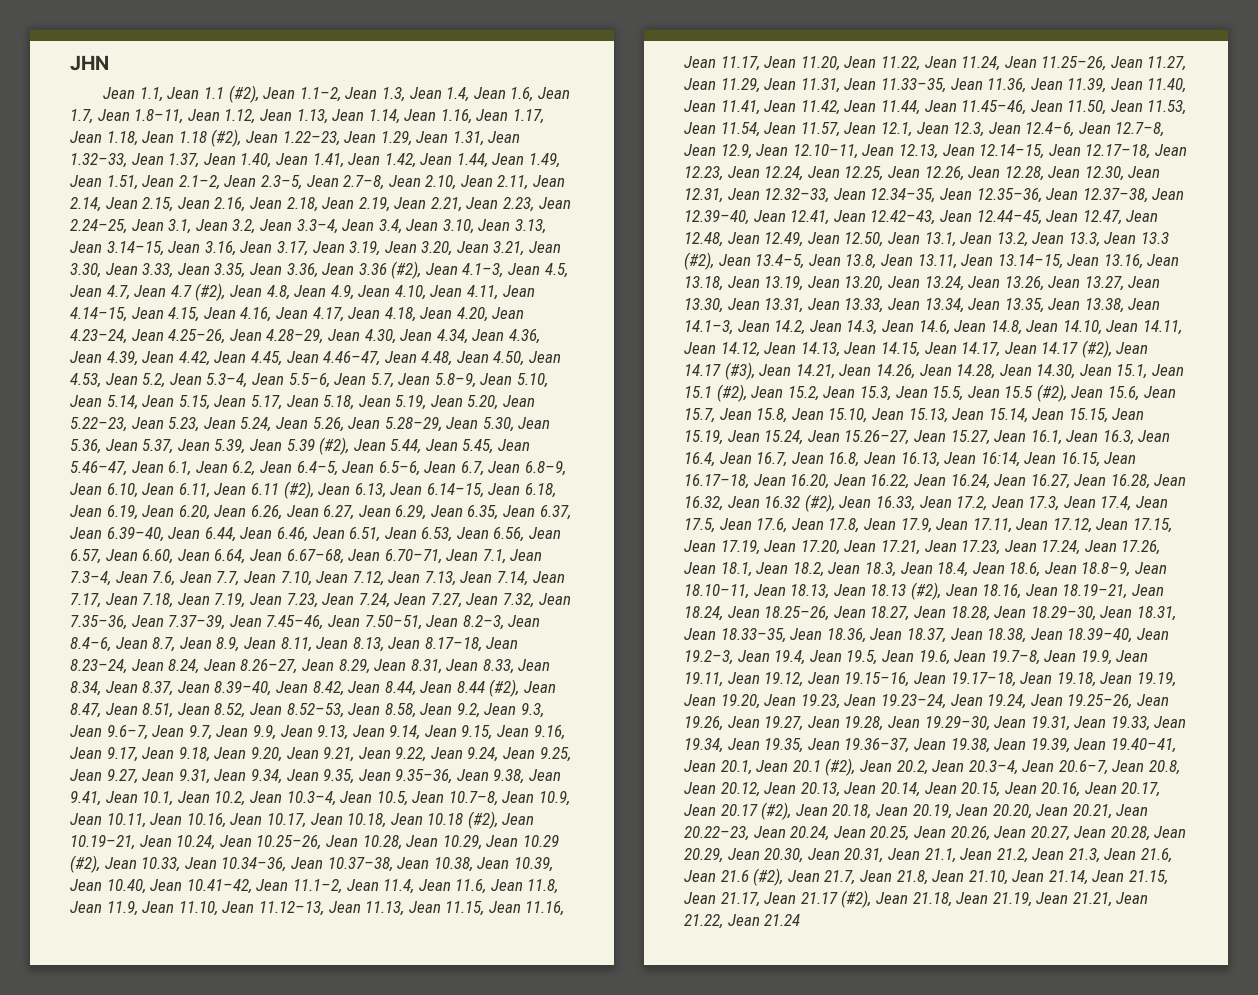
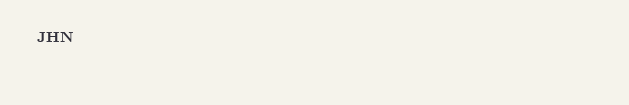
- Jean 1.1, Jean 1.1 (#2), Jean 1.1–2, Jean 1.3, Jean 1.4, Jean 1.6, Jean 1.7, Jean 1.8–11, Jean 1.12, Jean 1.13, Jean 1.14, Jean 1.16, Jean 1.17, Jean 1.18, Jean 1.18 (#2), Jean 1.22–23, Jean 1.29, Jean 1.31, Jean 1.32–33, Jean 1.37, Jean 1.40, Jean 1.41, Jean 1.42, Jean 1.44, Jean 1.49, Jean 1.51, Jean 2.1–2, Jean 2.3–5, Jean 2.7–8, Jean 2.10, Jean 2.11, Jean 2.14, Jean 2.15, Jean 2.16, Jean 2.18, Jean 2.19, Jean 2.21, Jean 2.23, Jean 2.24–25, Jean 3.1, Jean 3.2, Jean 3.3–4, Jean 3.4, Jean 3.10, Jean 3.13, Jean 3.14–15, Jean 3.16, Jean 3.17, Jean 3.19, Jean 3.20, Jean 3.21, Jean 3.30, Jean 3.33, Jean 3.35, Jean 3.36, Jean 3.36 (#2), Jean 4.1–3, Jean 4.5, Jean 4.7, Jean 4.7 (#2), Jean 4.8, Jean 4.9, Jean 4.10, Jean 4.11, Jean 4.14–15, Jean 4.15, Jean 4.16, Jean 4.17, Jean 4.18, Jean 4.20, Jean 4.23–24, Jean 4.25–26, Jean 4.28–29, Jean 4.30, Jean 4.34, Jean 4.36, Jean 4.39, Jean 4.42, Jean 4.45, Jean 4.46–47, Jean 4.48, Jean 4.50, Jean 4.53, Jean 5.2, Jean 5.3–4, Jean 5.5–6, Jean 5.7, Jean 5.8–9, Jean 5.10, Jean 5.14, Jean 5.15, Jean 5.17, Jean 5.18, Jean 5.19, Jean 5.20, Jean 5.22–23, Jean 5.23, Jean 5.24, Jean 5.26, Jean 5.28–29, Jean 5.30, Jean 5.36, Jean 5.37, Jean 5.39, Jean 5.39 (#2), Jean 5.44, Jean 5.45, Jean 5.46–47, Jean 6.1, Jean 6.2, Jean 6.4–5, Jean 6.5–6, Jean 6.7, Jean 6.8–9, Jean 6.10, Jean 6.11, Jean 6.11 (#2), Jean 6.13, Jean 6.14–15, Jean 6.18, Jean 6.19, Jean 6.20, Jean 6.26, Jean 6.27, Jean 6.29, Jean 6.35, Jean 6.37, Jean 6.39–40, Jean 6.44, Jean 6.46, Jean 6.51, Jean 6.53, Jean 6.56, Jean 6.57, Jean 6.60, Jean 6.64, Jean 6.67–68, Jean 6.70–71, Jean 7.1, Jean 7.3–4, Jean 7.6, Jean 7.7, Jean 7.10, Jean 7.12, Jean 7.13, Jean 7.14, Jean 7.17, Jean 7.18, Jean 7.19, Jean 7.23, Jean 7.24, Jean 7.27, Jean 7.32, Jean 7.35–36, Jean 7.37–39, Jean 7.45–46, Jean 7.50–51, Jean 8.2–3, Jean 8.4–6, Jean 8.7, Jean 8.9, Jean 8.11, Jean 8.13, Jean 8.17–18, Jean 8.23–24, Jean 8.24, Jean 8.26–27, Jean 8.29, Jean 8.31, Jean 8.33, Jean 8.34, Jean 8.37, Jean 8.39–40, Jean 8.42, Jean 8.44, Jean 8.44 (#2), Jean 8.47, Jean 8.51, Jean 8.52, Jean 8.52–53, Jean 8.58, Jean 9.2, Jean 9.3, Jean 9.6–7, Jean 9.7, Jean 9.9, Jean 9.13, Jean 9.14, Jean 9.15, Jean 9.16, Jean 9.17, Jean 9.18, Jean 9.20, Jean 9.21, Jean 9.22, Jean 9.24, Jean 9.25, Jean 9.27, Jean 9.31, Jean 9.34, Jean 9.35, Jean 9.35–36, Jean 9.38, Jean 9.41, Jean 10.1, Jean 10.2, Jean 10.3–4, Jean 10.5, Jean 10.7–8, Jean 10.9, Jean 10.11, Jean 10.16, Jean 10.17, Jean 10.18, Jean 10.18 (#2), Jean 10.19–21, Jean 10.24, Jean 10.25–26, Jean 10.28, Jean 10.29, Jean 10.29 (#2), Jean 10.33, Jean 10.34–36, Jean 10.37–38, Jean 10.38, Jean 10.39, Jean 10.40, Jean 10.41–42, Jean 11.1–2, Jean 11.4, Jean 11.6, Jean 11.8, Jean 11.9, Jean 11.10, Jean 11.12–13, Jean 11.13, Jean 11.15, Jean 11.16, Jean 11.17, Jean 11.20, Jean 11.22, Jean 11.24, Jean 11.25–26, Jean 11.27, Jean 11.29, Jean 11.31, Jean 11.33–35, Jean 11.36, Jean 11.39, Jean 11.40, Jean 11.41, Jean 11.42, Jean 11.44, Jean 11.45–46, Jean 11.50, Jean 11.53, Jean 11.54, Jean 11.57, Jean 12.1, Jean 12.3, Jean 12.4–6, Jean 12.7–8, Jean 12.9, Jean 12.10–11, Jean 12.13, Jean 12.14–15, Jean 12.17–18, Jean 12.23, Jean 12.24, Jean 12.25, Jean 12.26, Jean 12.28, Jean 12.30, Jean 12.31, Jean 12.32–33, Jean 12.34–35, Jean 12.35–36, Jean 12.37–38, Jean 12.39–40, Jean 12.41, Jean 12.42–43, Jean 12.44–45, Jean 12.47, Jean 12.48, Jean 12.49, Jean 12.50, Jean 13.1, Jean 13.2, Jean 13.3, Jean 13.3 (#2), Jean 13.4–5, Jean 13.8, Jean 13.11, Jean 13.14–15, Jean 13.16, Jean 13.18, Jean 13.19, Jean 13.20, Jean 13.24, Jean 13.26, Jean 13.27, Jean 13.30, Jean 13.31, Jean 13.33, Jean 13.34, Jean 13.35, Jean 13.38, Jean 14.1–3, Jean 14.2, Jean 14.3, Jean 14.6, Jean 14.8, Jean 14.10, Jean 14.11, Jean 14.12, Jean 14.13, Jean 14.15, Jean 14.17, Jean 14.17 (#2), Jean 14.17 (#3), Jean 14.21, Jean 14.26, Jean 14.28, Jean 14.30, Jean 15.1, Jean 15.1 (#2), Jean 15.2, Jean 15.3, Jean 15.5, Jean 15.5 (#2), Jean 15.6, Jean 15.7, Jean 15.8, Jean 15.10, Jean 15.13, Jean 15.14, Jean 15.15, Jean 15.19, Jean 15.24, Jean 15.26–27, Jean 15.27, Jean 16.1, Jean 16.3, Jean 16.4, Jean 16.7, Jean 16.8, Jean 16.13, Jean 16:14, Jean 16.15, Jean 16.17–18, Jean 16.20, Jean 16.22, Jean 16.24, Jean 16.27, Jean 16.28, Jean 16.32, Jean 16.32 (#2), Jean 16.33, Jean 17.2, Jean 17.3, Jean 17.4, Jean 17.5, Jean 17.6, Jean 17.8, Jean 17.9, Jean 17.11, Jean 17.12, Jean 17.15, Jean 17.19, Jean 17.20, Jean 17.21, Jean 17.23, Jean 17.24, Jean 17.26, Jean 18.1, Jean 18.2, Jean 18.3, Jean 18.4, Jean 18.6, Jean 18.8–9, Jean 18.10–11, Jean 18.13, Jean 18.13 (#2), Jean 18.16, Jean 18.19–21, Jean 18.24, Jean 18.25–26, Jean 18.27, Jean 18.28, Jean 18.29–30, Jean 18.31, Jean 18.33–35, Jean 18.36, Jean 18.37, Jean 18.38, Jean 18.39–40, Jean 19.2–3, Jean 19.4, Jean 19.5, Jean 19.6, Jean 19.7–8, Jean 19.9, Jean 19.11, Jean 19.12, Jean 19.15–16, Jean 19.17–18, Jean 19.18, Jean 19.19, Jean 19.20, Jean 19.23, Jean 19.23–24, Jean 19.24, Jean 19.25–26, Jean 19.26, Jean 19.27, Jean 19.28, Jean 19.29–30, Jean 19.31, Jean 19.33, Jean 19.34, Jean 19.35, Jean 19.36–37, Jean 19.38, Jean 19.39, Jean 19.40–41, Jean 20.1, Jean 20.1 (#2), Jean 20.2, Jean 20.3–4, Jean 20.6–7, Jean 20.8, Jean 20.12, Jean 20.13, Jean 20.14, Jean 20.15, Jean 20.16, Jean 20.17, Jean 20.17 (#2), Jean 20.18, Jean 20.19, Jean 20.20, Jean 20.21, Jean 20.22–23, Jean 20.24, Jean 20.25, Jean 20.26, Jean 20.27, Jean 20.28, Jean 20.29, Jean 20.30, Jean 20.31, Jean 21.1, Jean 21.2, Jean 21.3, Jean 21.6, Jean 21.6 (#2), Jean 21.7, Jean 21.8, Jean 21.10, Jean 21.14, Jean 21.15, Jean 21.17, Jean 21.17 (#2), Jean 21.18, Jean 21.19, Jean 21.21, Jean 21.22, Jean 21.24

